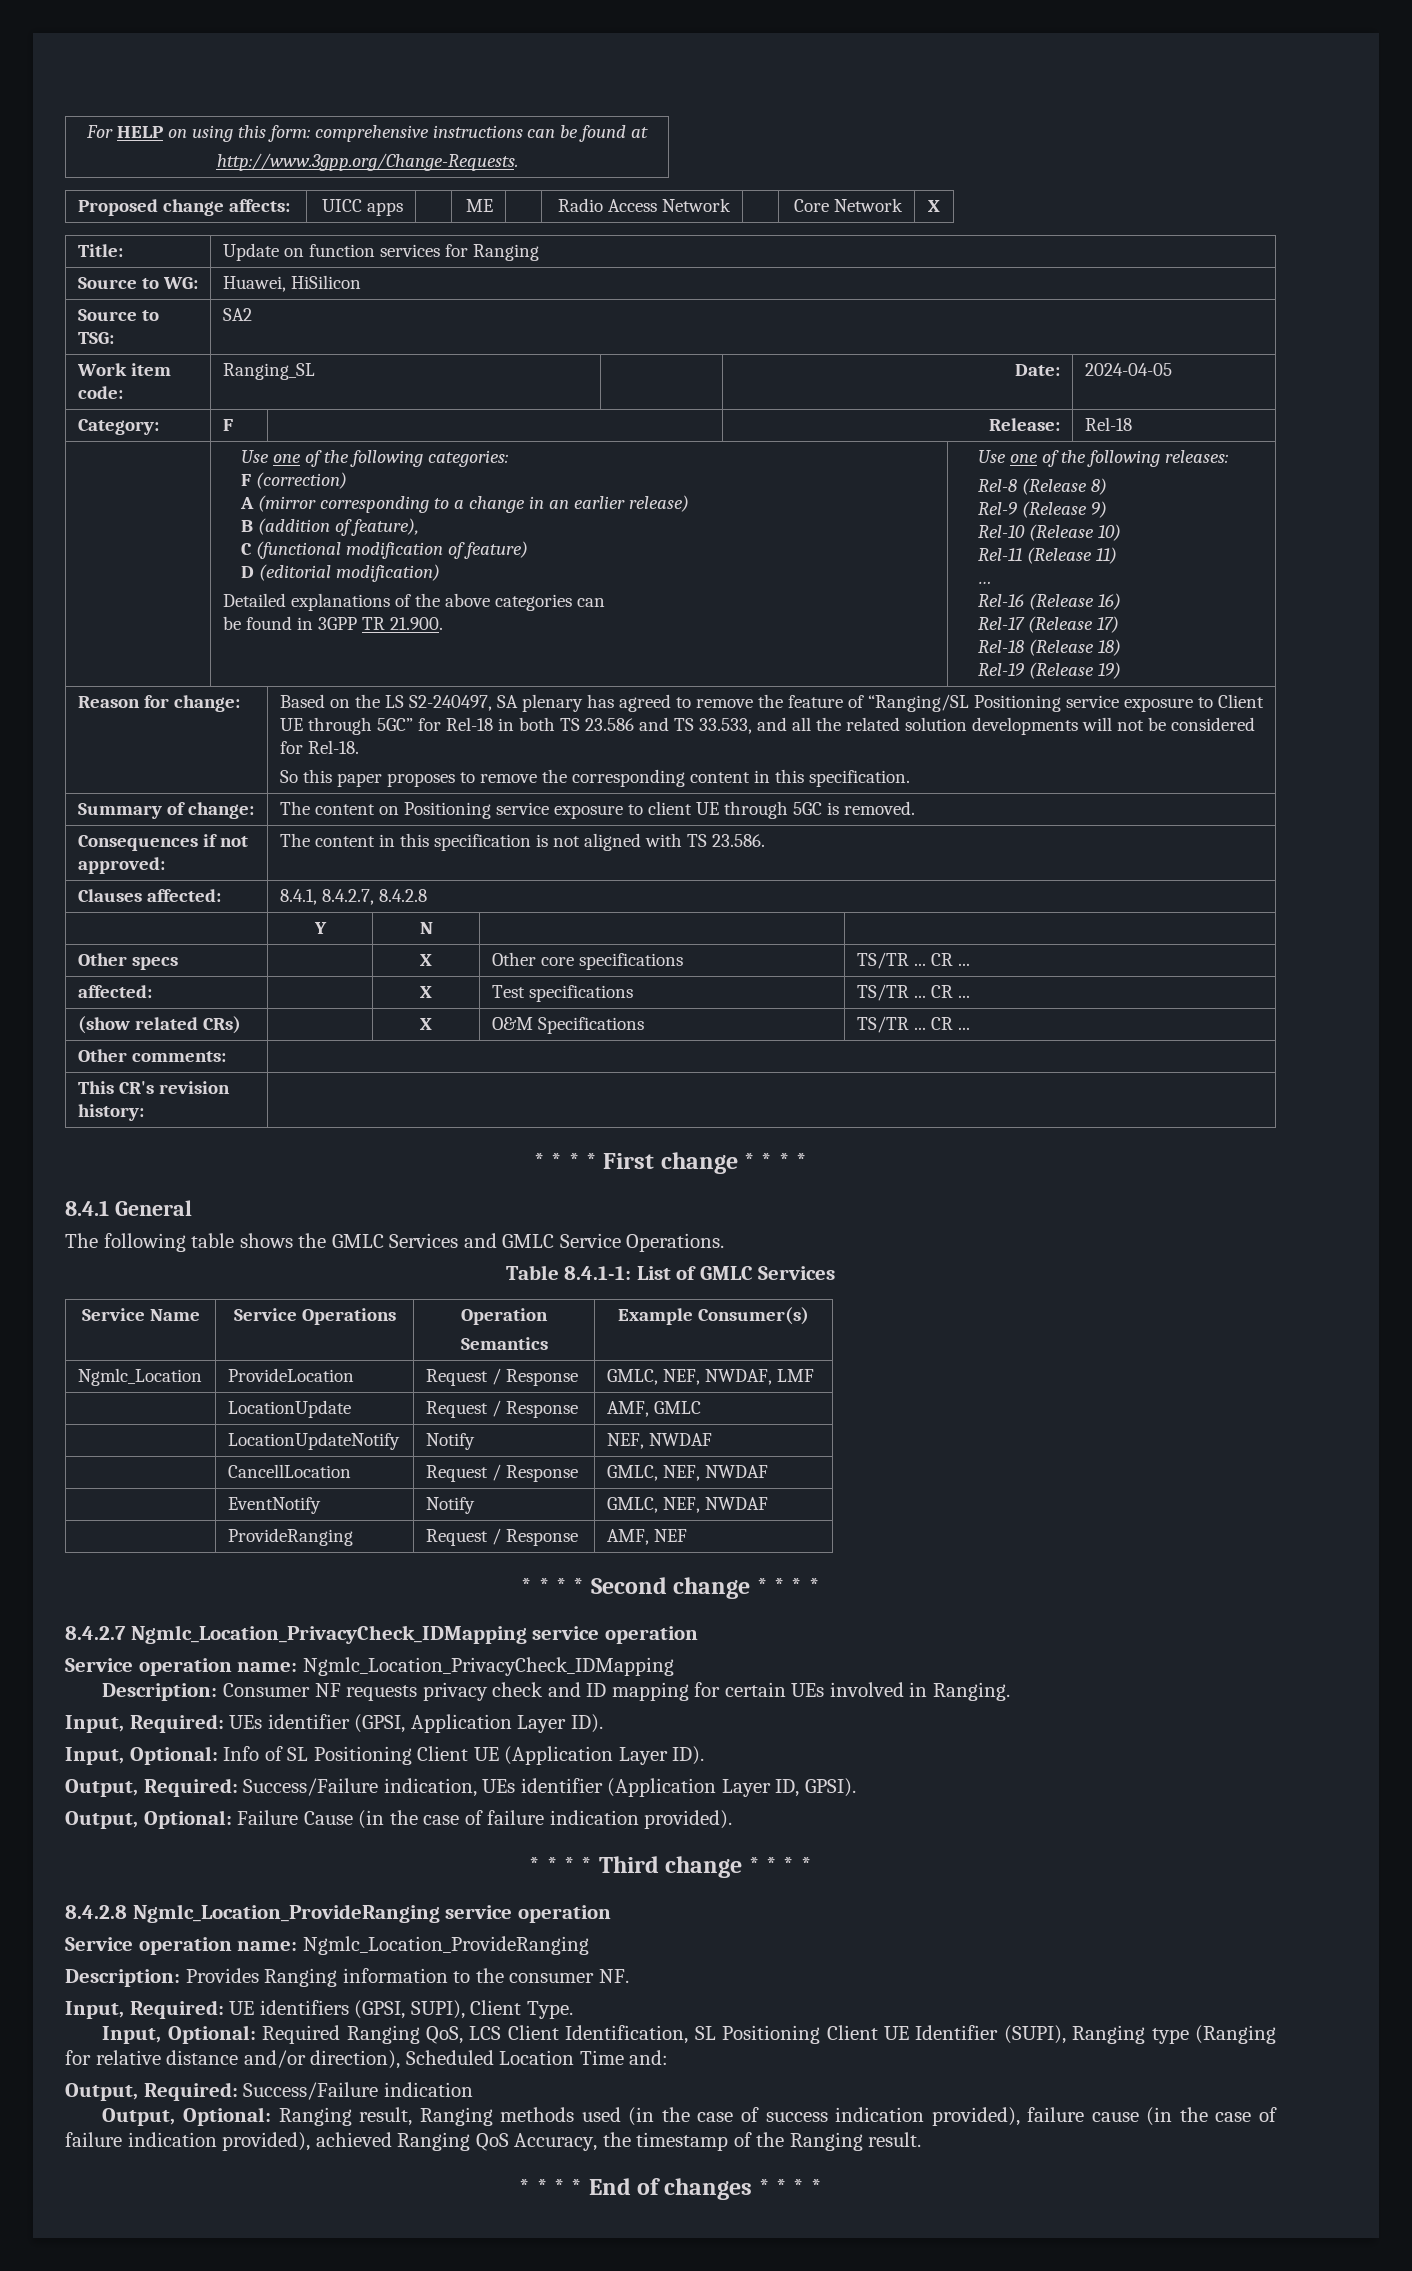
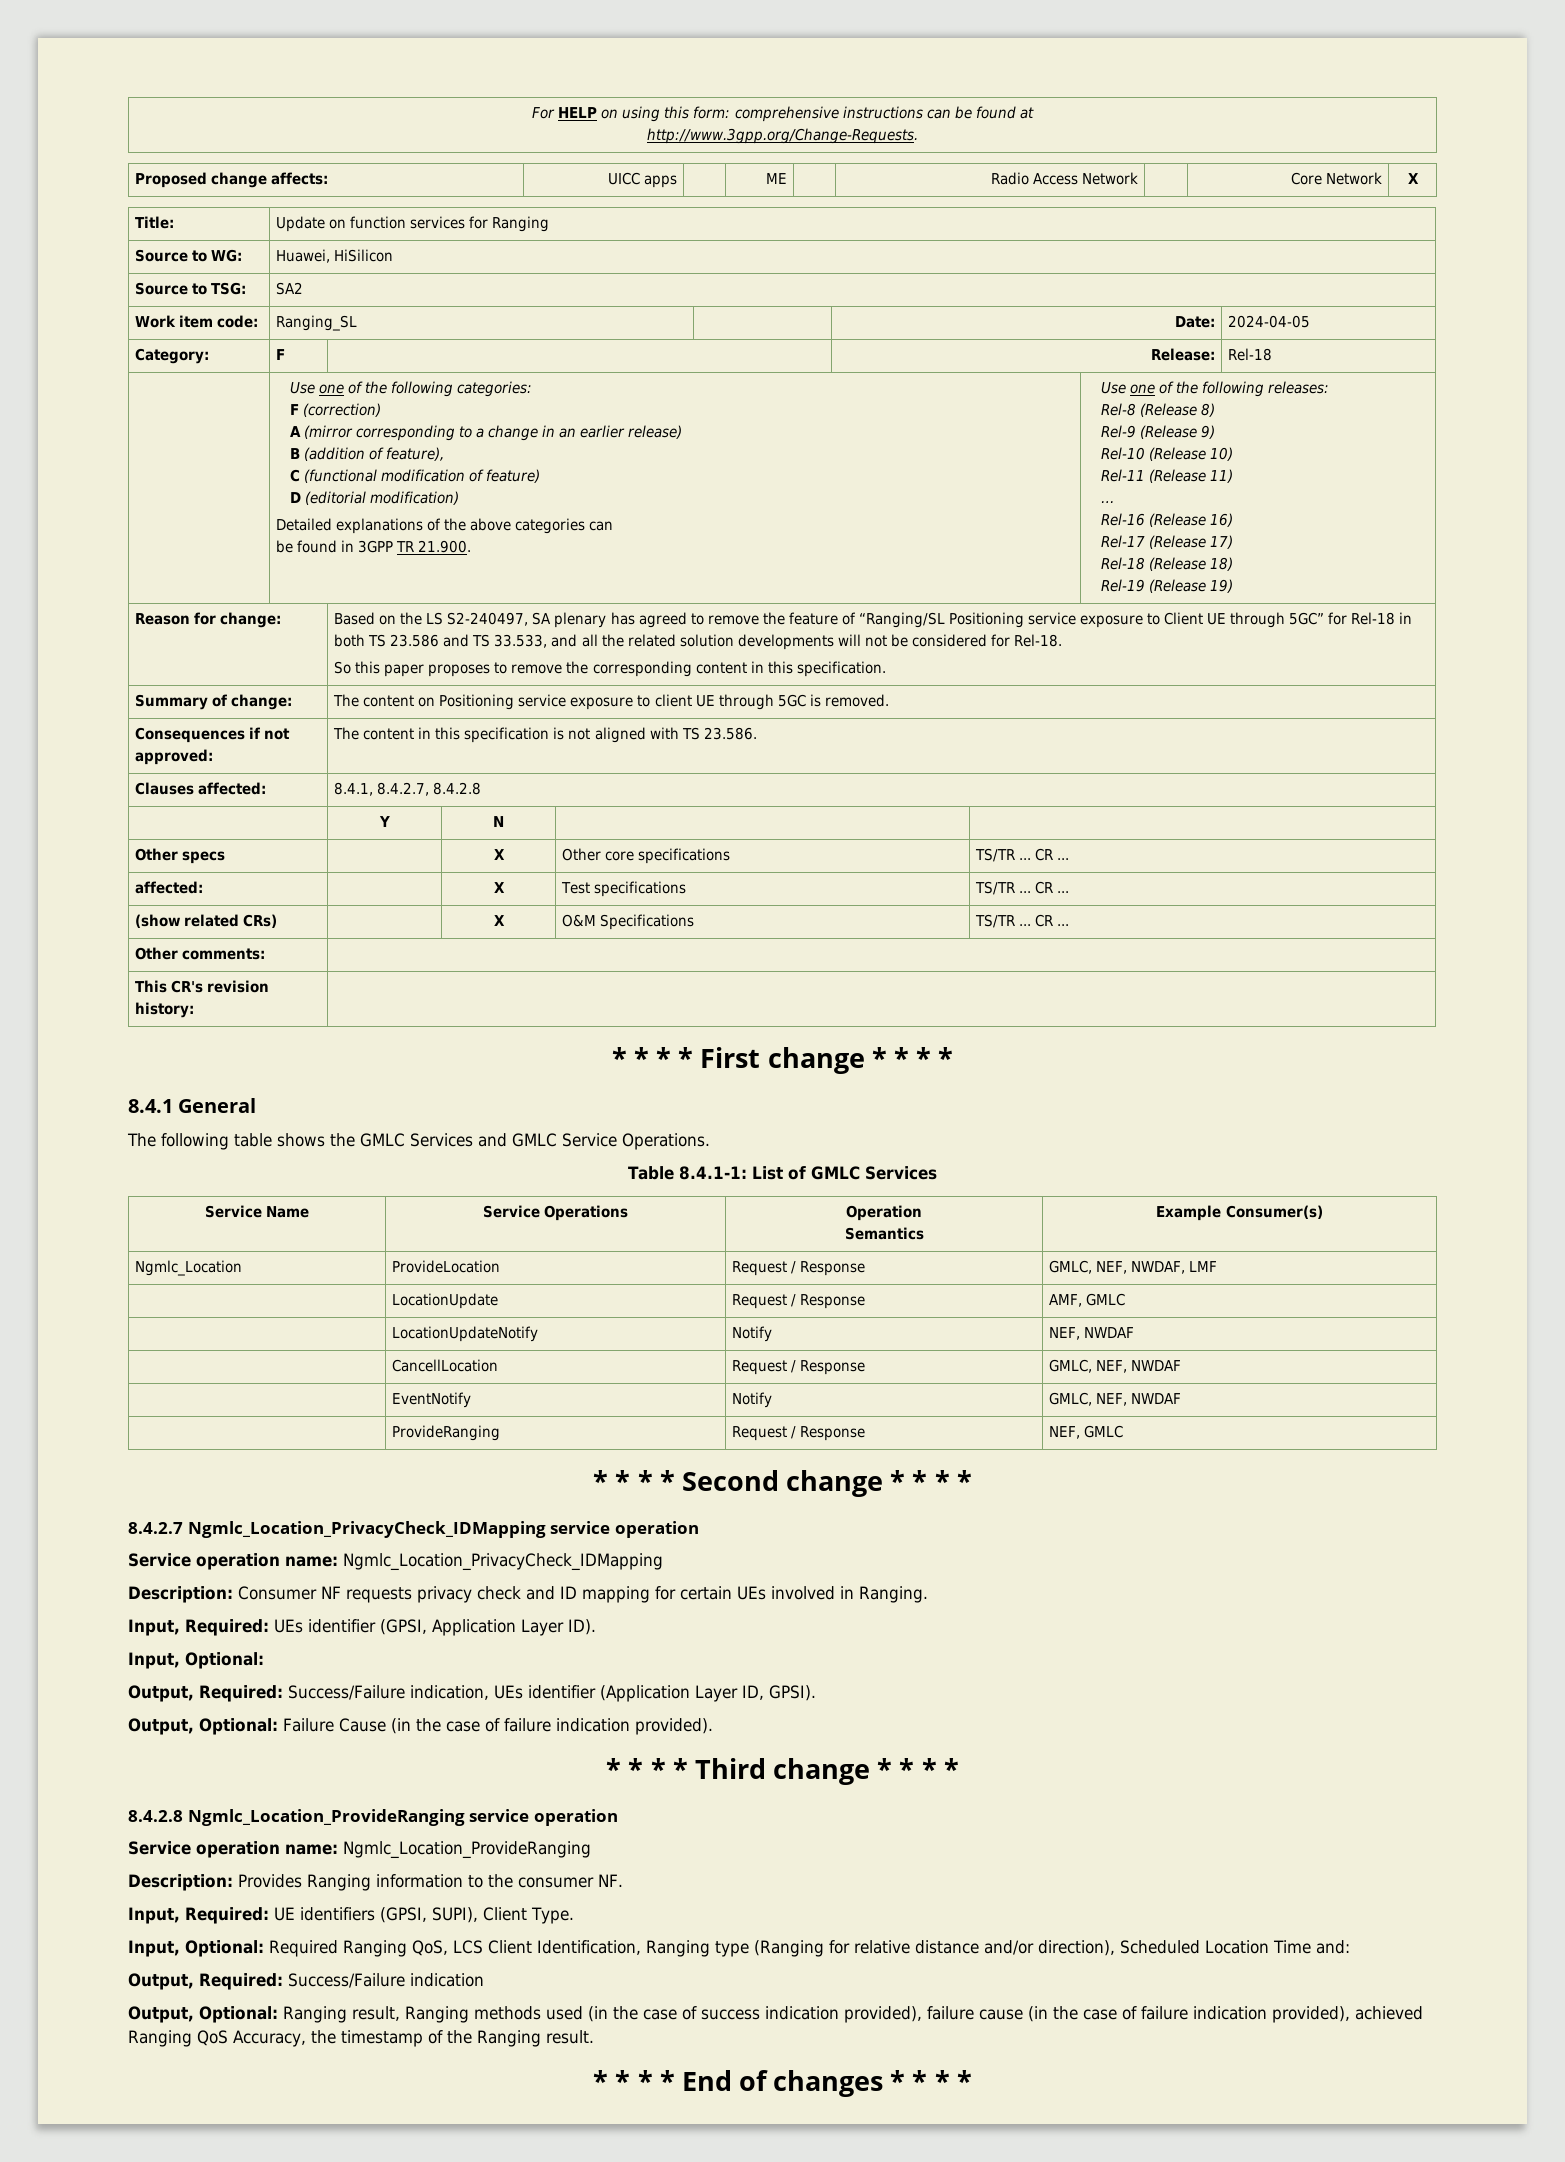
- | ProvideRanging | Request / Response | AMF, NEF
+ | ProvideRanging | Request / Response | NEF, GMLC
  Input, Required: UEs identifier (GPSI, Application Layer ID).
- Input, Optional: Info of SL Positioning Client UE (Application Layer ID).
+ Input, Optional:
- Input, Optional: Required Ranging QoS, LCS Client Identification, SL Positioning Client UE Identifier (SUPI), Ranging type (Ranging for relative distance and/or direction), Scheduled Location Time and:
+ Input, Optional: Required Ranging QoS, LCS Client Identification, Ranging type (Ranging for relative distance and/or direction), Scheduled Location Time and:

